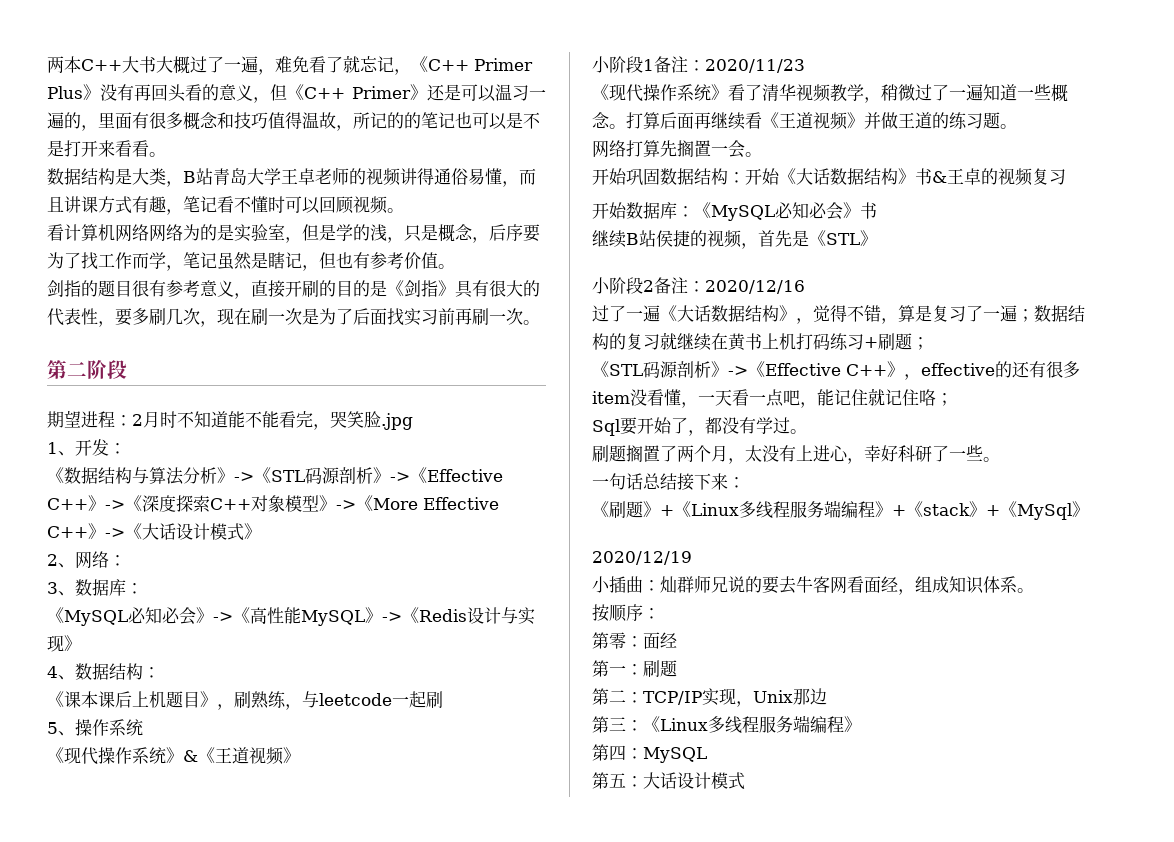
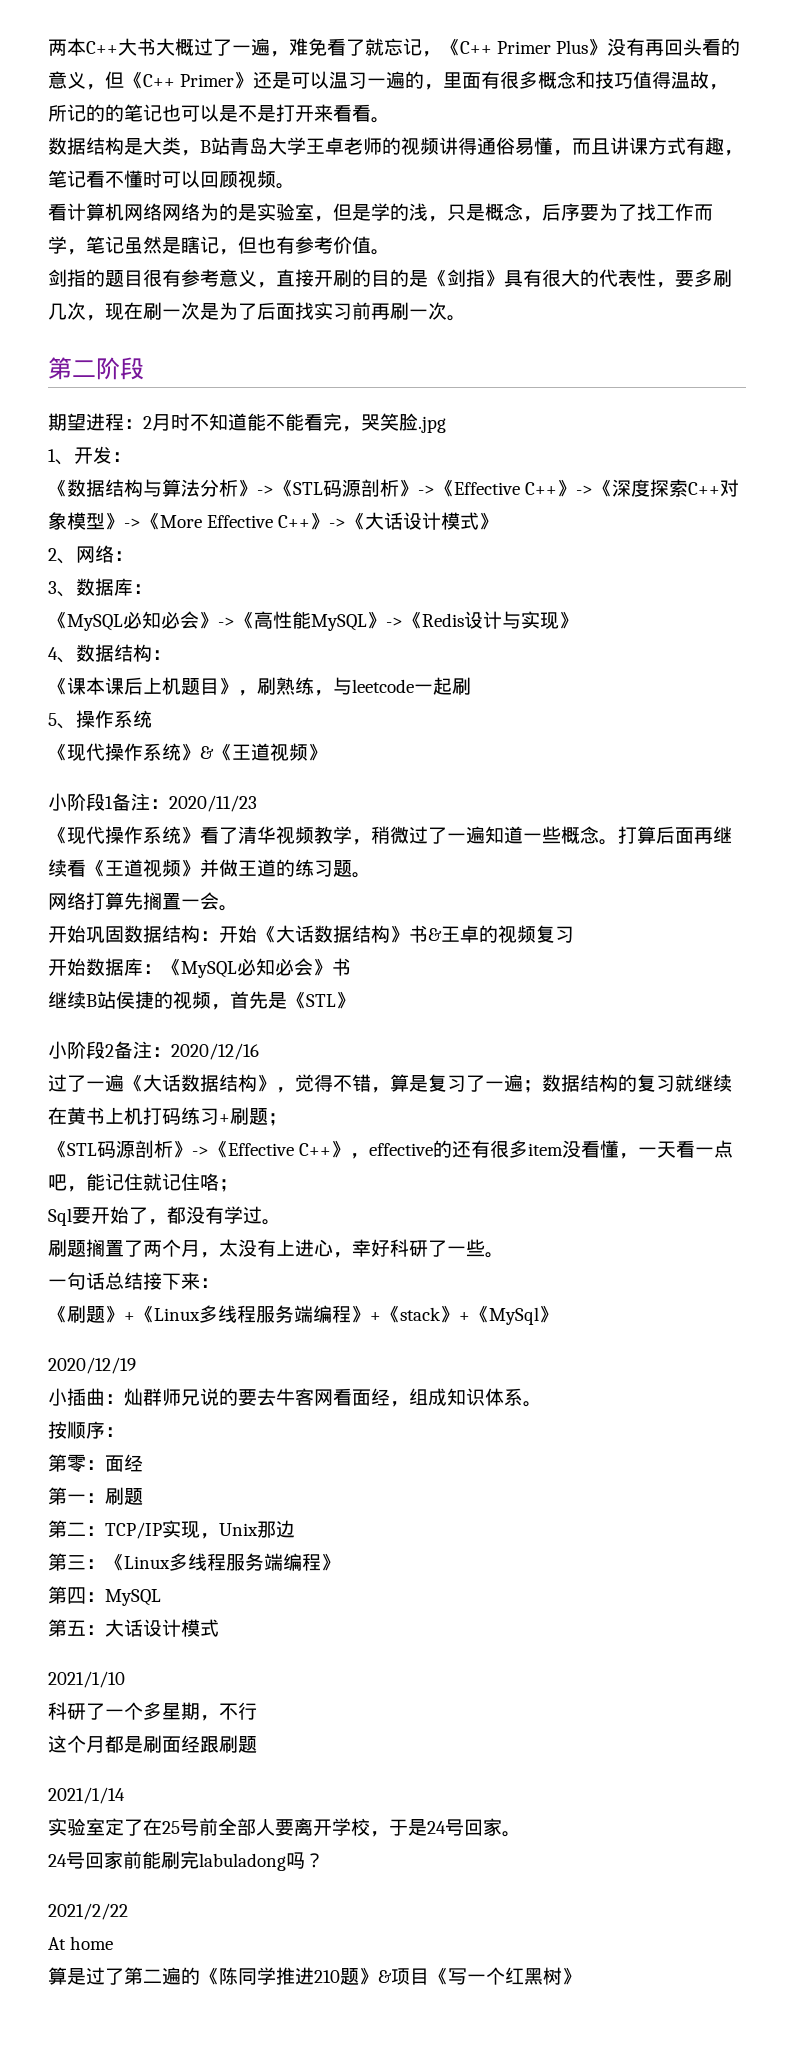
+ 2021/1/10
+ 科研了一个多星期，不行
+ 这个月都是刷面经跟刷题
+ 2021/1/14
+ 实验室定了在25号前全部人要离开学校，于是24号回家。
+ 24号回家前能刷完labuladong吗？
+ 2021/2/22
+ At home
+ 算是过了第二遍的《陈同学推进210题》&项目《写一个红黑树》

